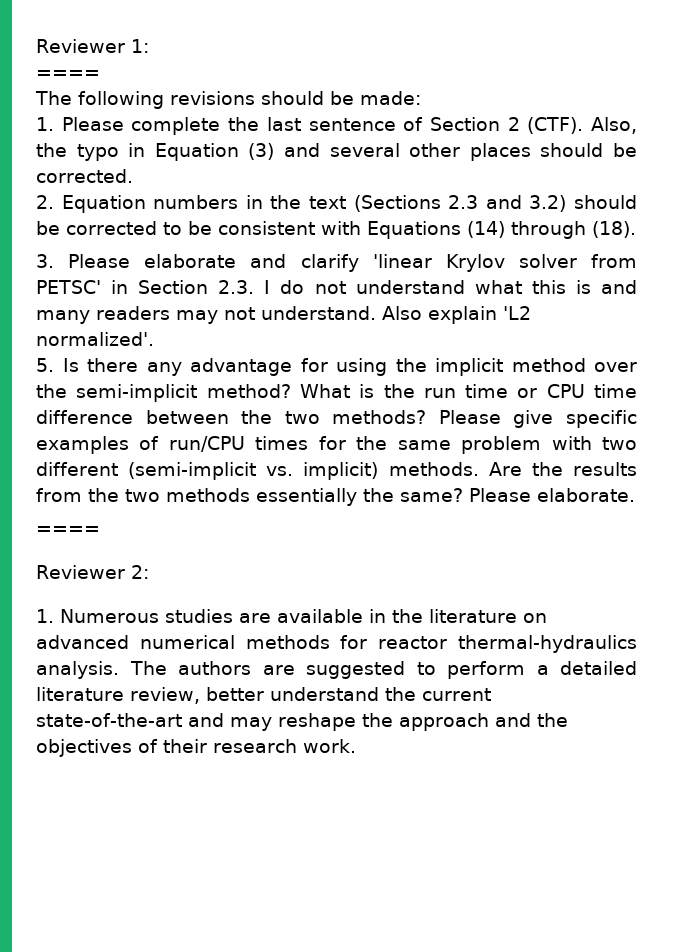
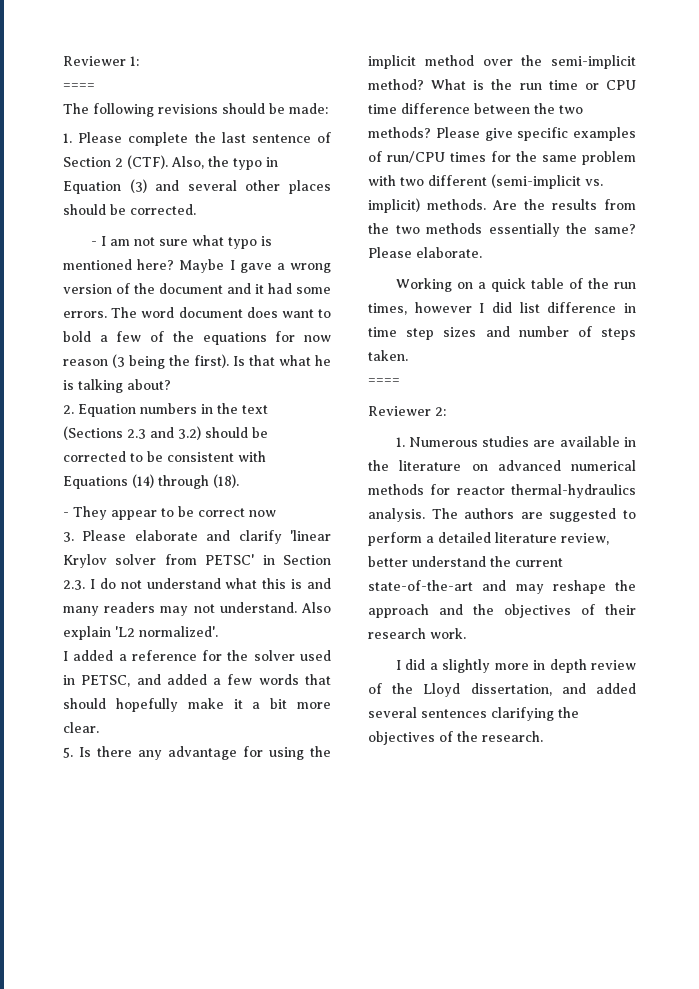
+ - I am not sure what typo is mentioned here? Maybe I gave a wrong version of the document and it had some errors. The word document does want to bold a few of the equations for now reason (3 being the first). Is that what he is talking about?
+ - They appear to be correct now
+ I added a reference for the solver used in PETSC, and added a few words that should hopefully make it a bit more clear.
+ Working on a quick table of the run times, however I did list difference in time step sizes and number of steps taken.
+ I did a slightly more in depth review of the Lloyd dissertation, and added several sentences clarifying the objectives of the research.

